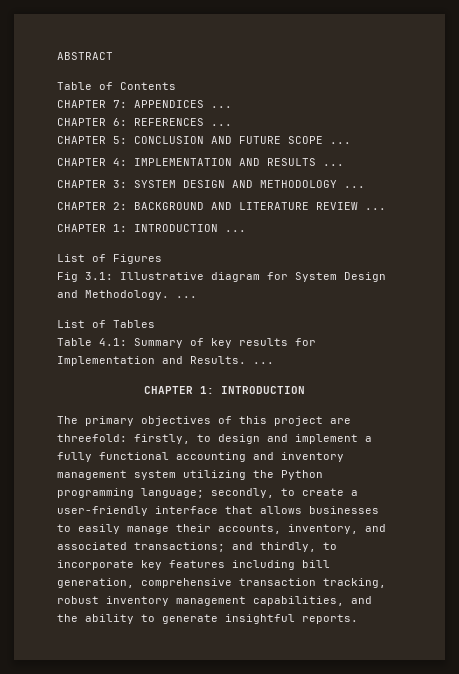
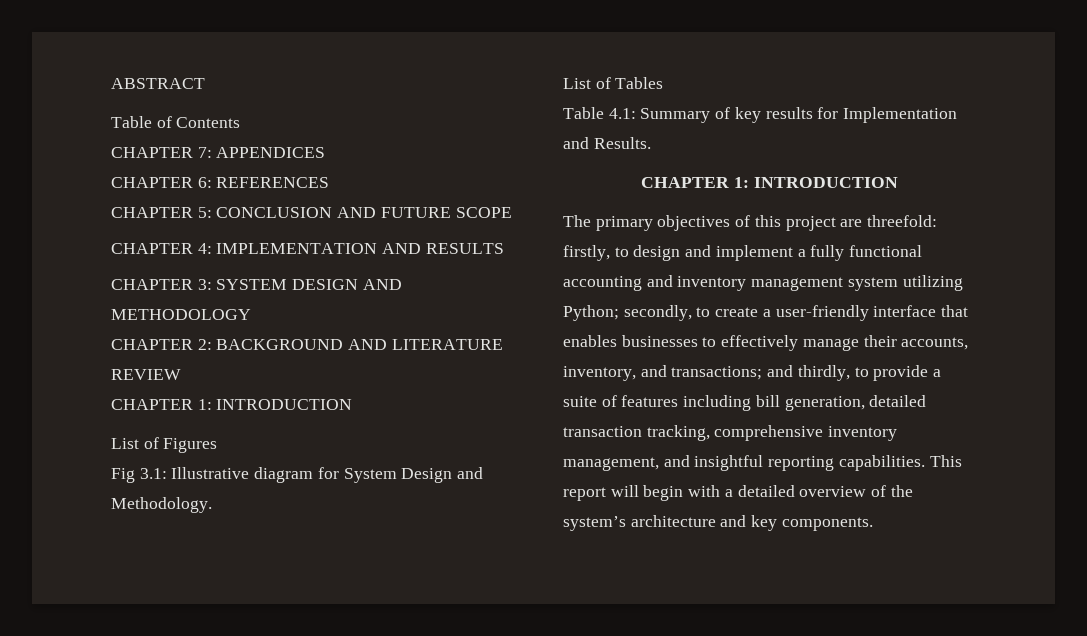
- CHAPTER 7: APPENDICES ...
+ CHAPTER 7: APPENDICES
- CHAPTER 6: REFERENCES ...
+ CHAPTER 6: REFERENCES
- CHAPTER 5: CONCLUSION AND FUTURE SCOPE ...
+ CHAPTER 5: CONCLUSION AND FUTURE SCOPE
- CHAPTER 4: IMPLEMENTATION AND RESULTS ...
+ CHAPTER 4: IMPLEMENTATION AND RESULTS
- CHAPTER 3: SYSTEM DESIGN AND METHODOLOGY ...
+ CHAPTER 3: SYSTEM DESIGN AND METHODOLOGY
- CHAPTER 2: BACKGROUND AND LITERATURE REVIEW ...
- CHAPTER 1: INTRODUCTION ...
+ CHAPTER 2: BACKGROUND AND LITERATURE REVIEW
+ CHAPTER 1: INTRODUCTION
- Fig 3.1: Illustrative diagram for System Design and Methodology. ...
+ Fig 3.1: Illustrative diagram for System Design and Methodology.
- Table 4.1: Summary of key results for Implementation and Results. ...
+ Table 4.1: Summary of key results for Implementation and Results.
- The primary objectives of this project are threefold: firstly, to design and implement a fully functional accounting and inventory management system utilizing the Python programming language; secondly, to create a user-friendly interface that allows businesses to easily manage their accounts, inventory, and associated transactions; and thirdly, to incorporate key features including bill generation, comprehensive transaction tracking, robust inventory management capabilities, and the ability to generate insightful reports.
+ The primary objectives of this project are threefold: firstly, to design and implement a fully functional accounting and inventory management system utilizing Python; secondly, to create a user-friendly interface that enables businesses to effectively manage their accounts, inventory, and transactions; and thirdly, to provide a suite of features including bill generation, detailed transaction tracking, comprehensive inventory management, and insightful reporting capabilities. This report will begin with a detailed overview of the system’s architecture and key components.

